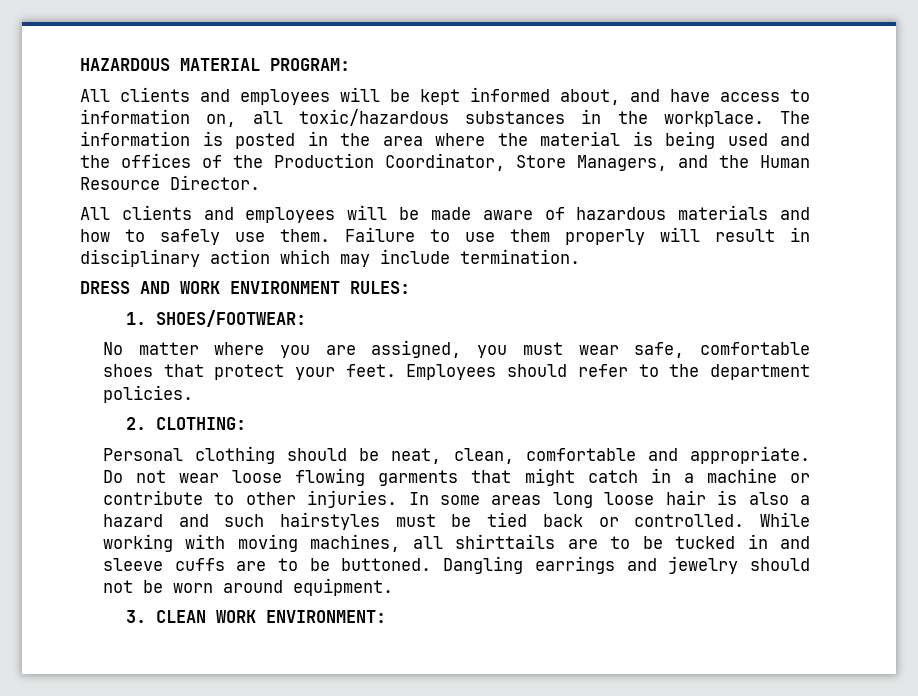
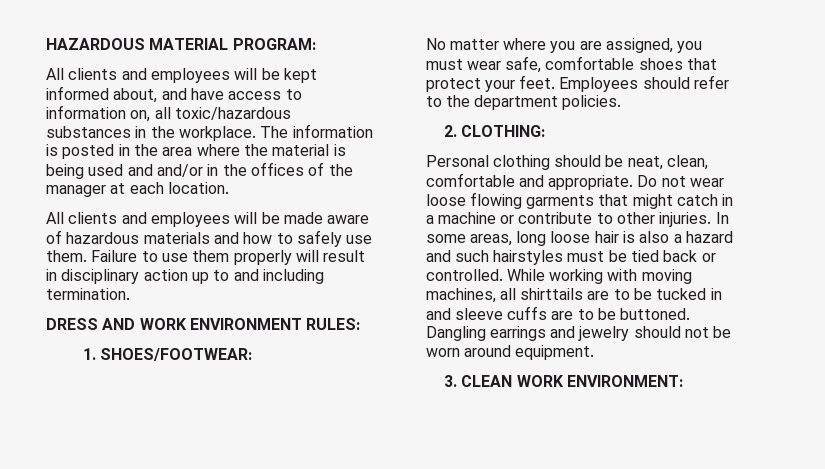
- The information is posted in the area where the material is being used and the offices of the Production Coordinator, Store Managers, and the Human Resource Director.
+ The information is posted in the area where the material is being used and and/or in the offices of the manager at each location.
- Failure to use them properly will result in disciplinary action which may include termination.
+ Failure to use them properly will result in disciplinary action up to and including termination.
- In some areas long loose hair is also a hazard and such hairstyles must be tied back or controlled.
+ In some areas, long loose hair is also a hazard and such hairstyles must be tied back or controlled.

